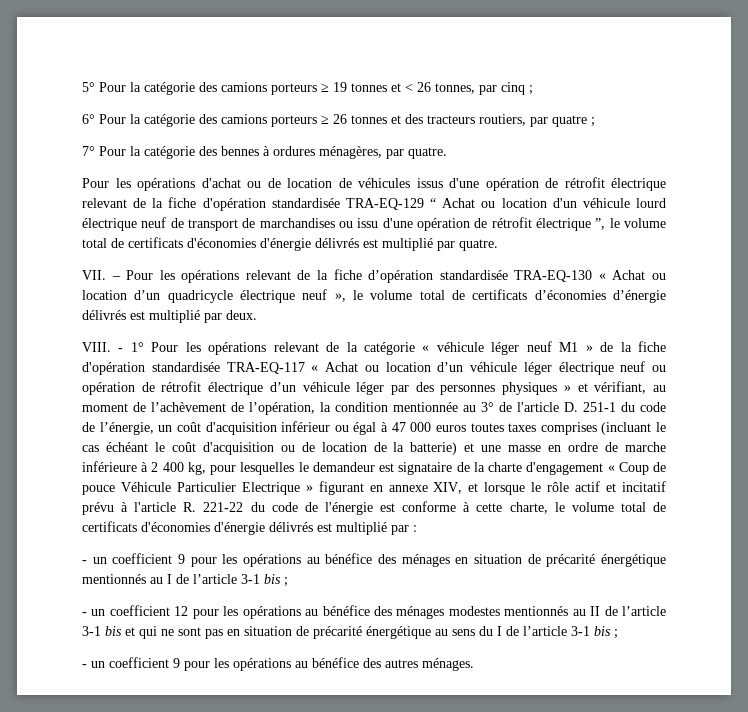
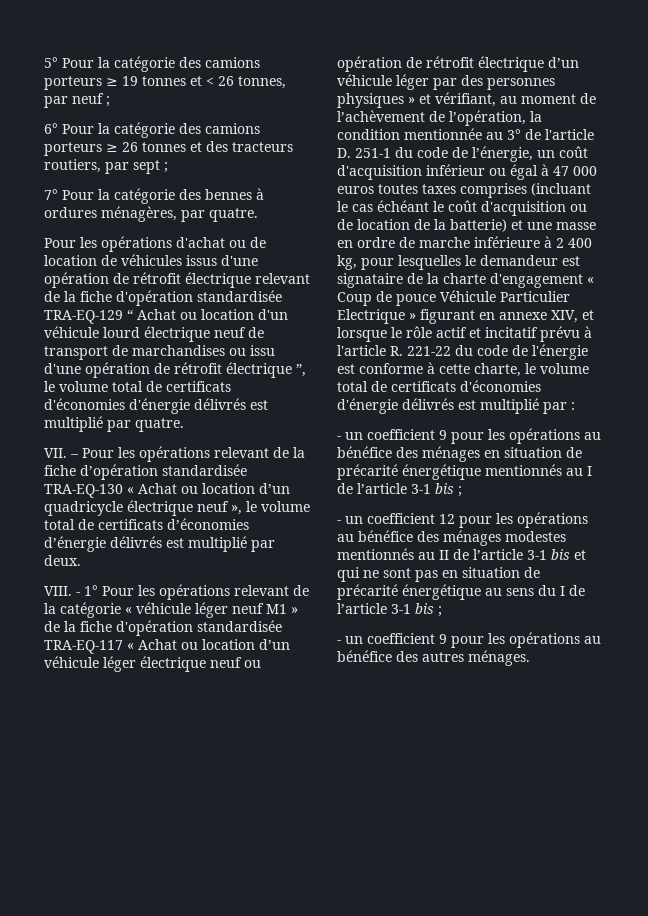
- 5° Pour la catégorie des camions porteurs ≥ 19 tonnes et < 26 tonnes, par cinq ;
+ 5° Pour la catégorie des camions porteurs ≥ 19 tonnes et < 26 tonnes, par neuf ;
- 6° Pour la catégorie des camions porteurs ≥ 26 tonnes et des tracteurs routiers, par quatre ;
+ 6° Pour la catégorie des camions porteurs ≥ 26 tonnes et des tracteurs routiers, par sept ;

